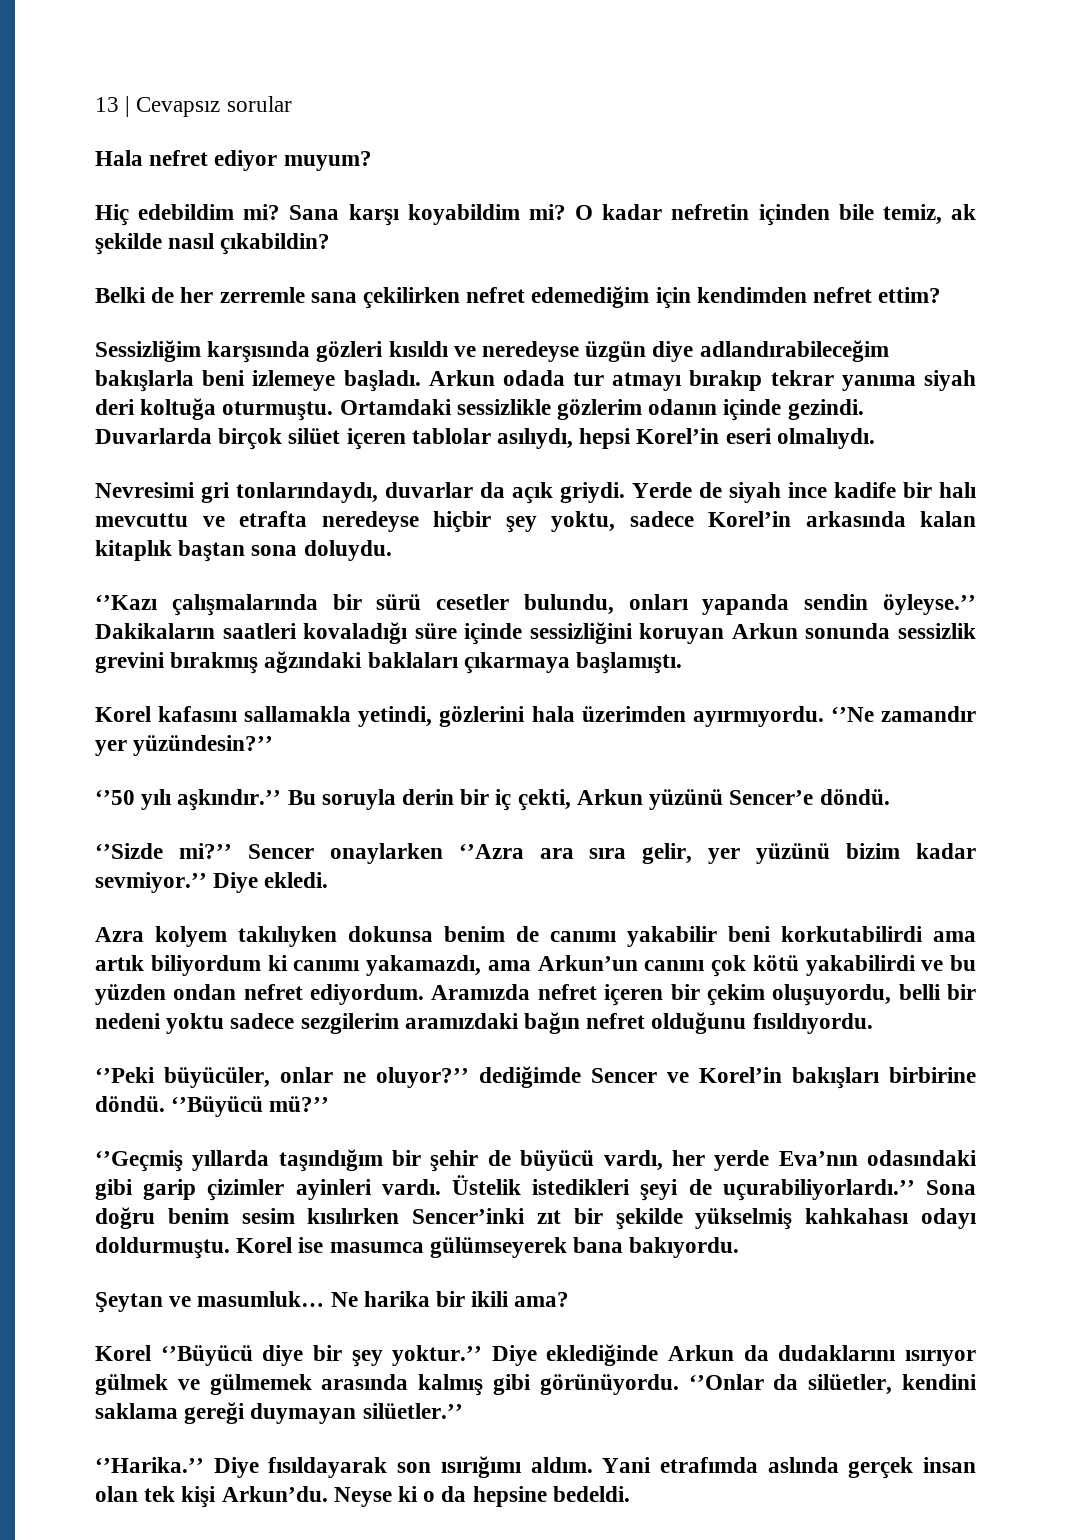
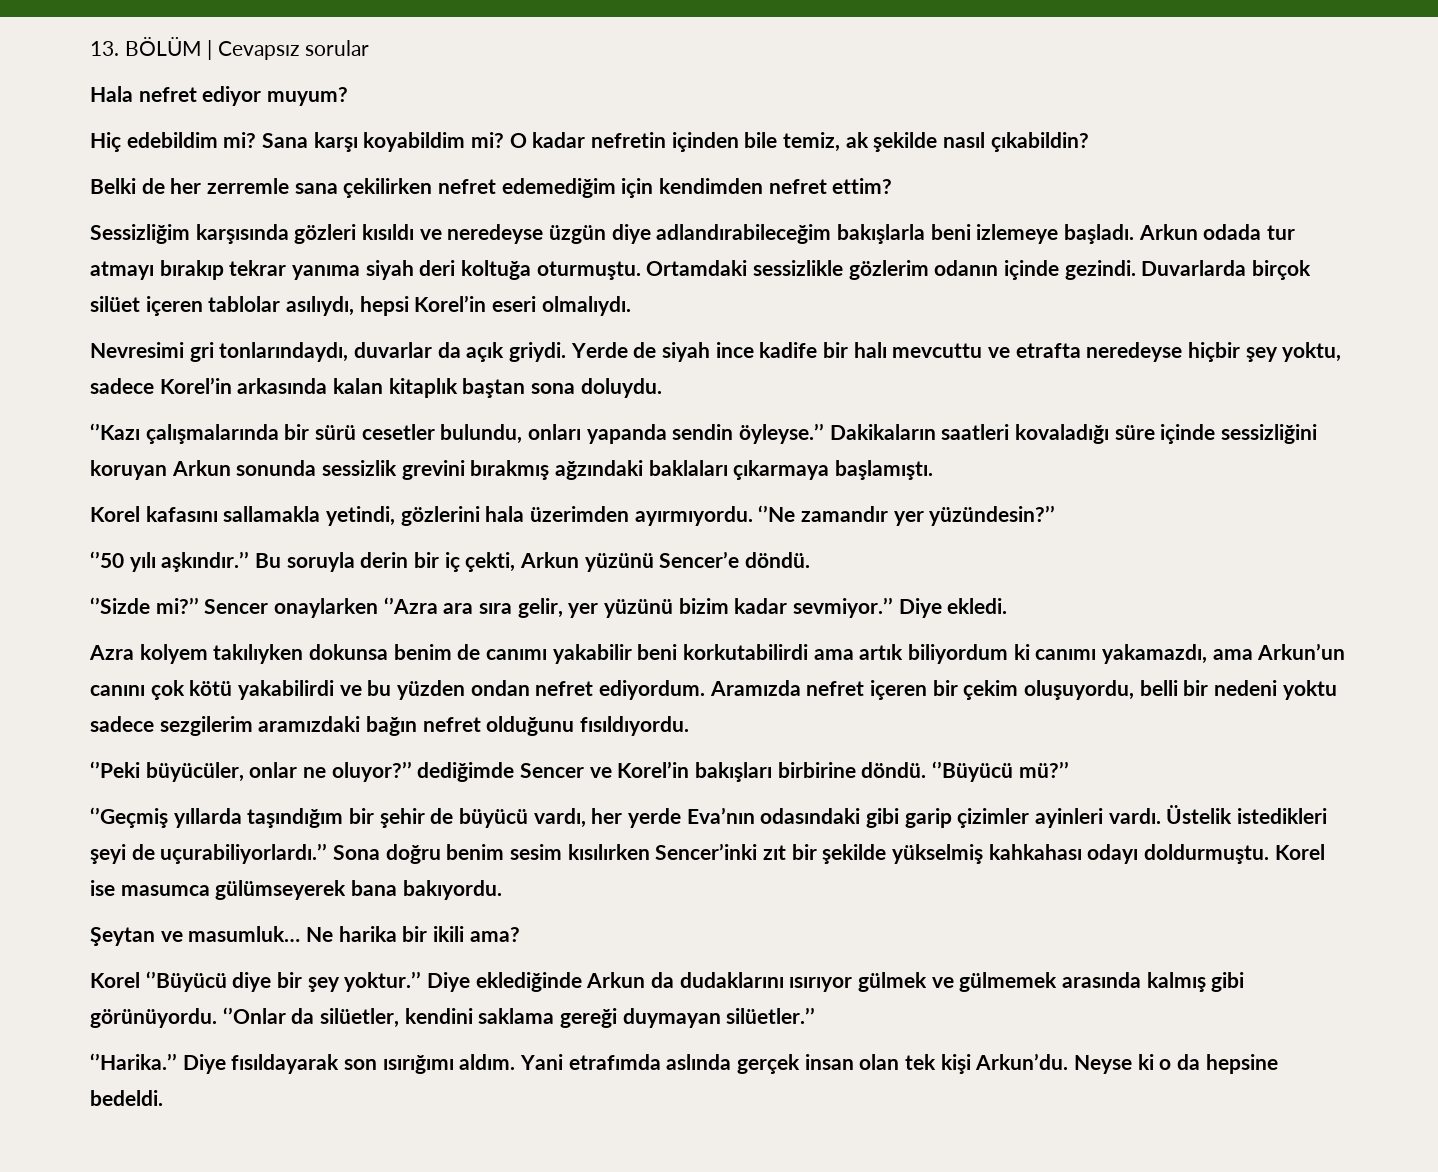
- 13 | Cevapsız sorular
+ 13. BÖLÜM | Cevapsız sorular

